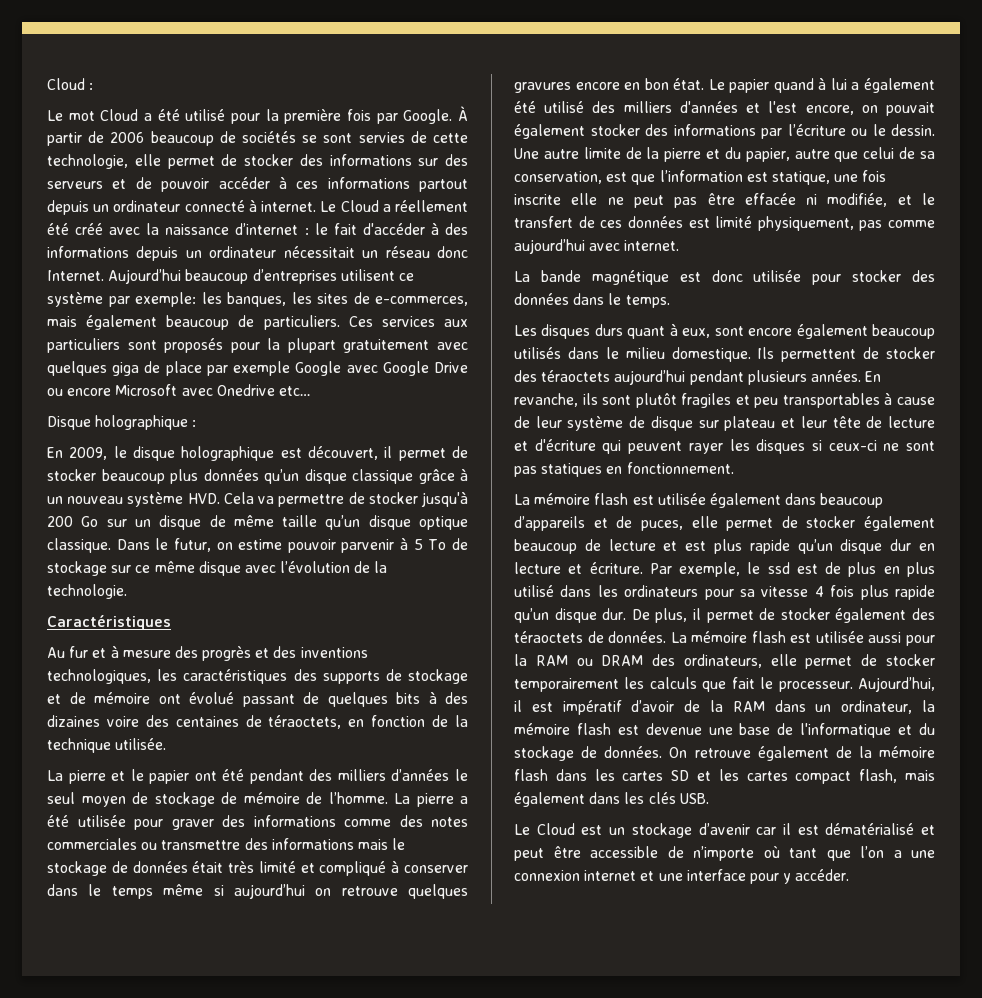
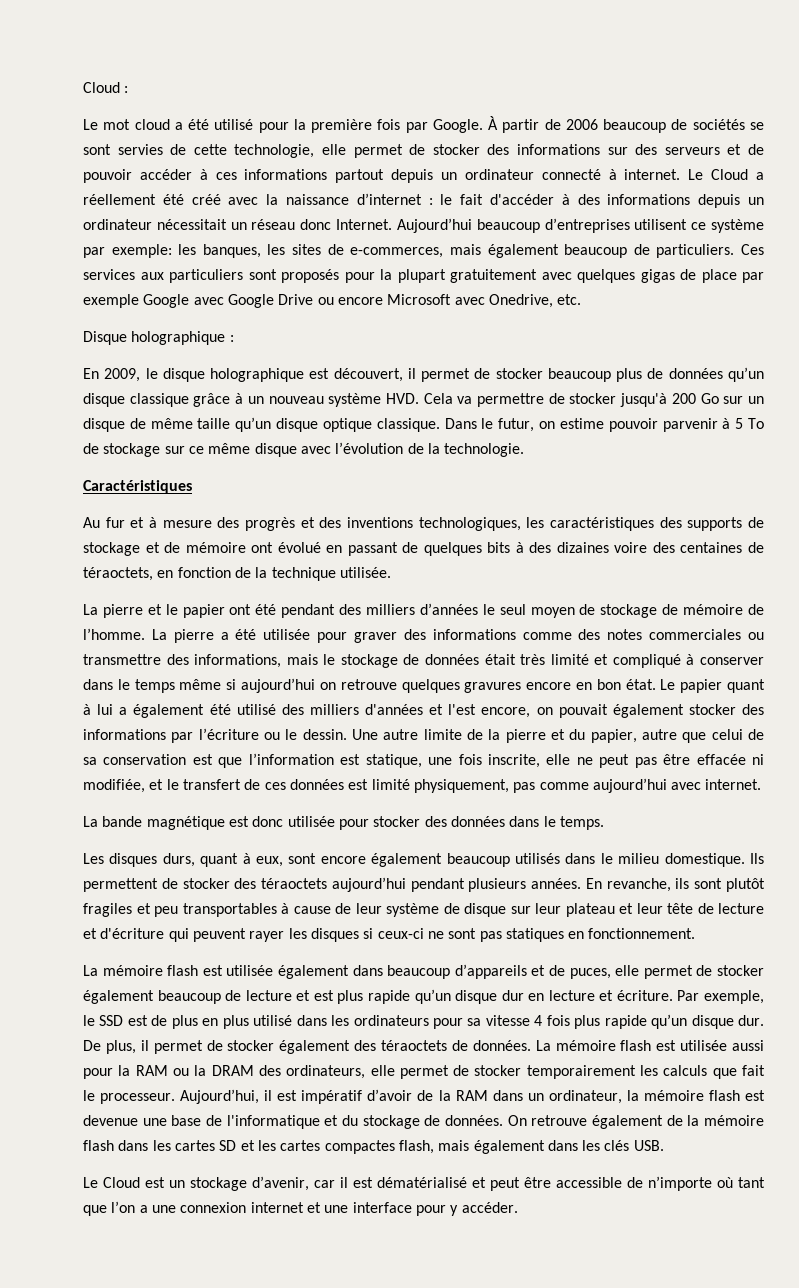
- Le mot Cloud a été utilisé pour la première fois par Google.
+ Le mot cloud a été utilisé pour la première fois par Google.
- Ces services aux particuliers sont proposés pour la plupart gratuitement avec quelques giga de place par exemple Google avec Google Drive ou encore Microsoft avec Onedrive etc…
+ Ces services aux particuliers sont proposés pour la plupart gratuitement avec quelques gigas de place par exemple Google avec Google Drive ou encore Microsoft avec Onedrive, etc.
- En 2009, le disque holographique est découvert, il permet de stocker beaucoup plus données qu’un disque classique grâce à un nouveau système HVD. Cela va permettre de stocker jusqu'à 200 Go sur un disque de même taille qu’un disque optique classique.
+ En 2009, le disque holographique est découvert, il permet de stocker beaucoup plus de données qu’un disque classique grâce à un nouveau système HVD. Cela va permettre de stocker jusqu'à 200 Go sur un disque de même taille qu’un disque optique classique.
- Au fur et à mesure des progrès et des inventions technologiques, les caractéristiques des supports de stockage et de mémoire ont évolué passant de quelques bits à des dizaines voire des centaines de téraoctets, en fonction de la technique utilisée.
+ Au fur et à mesure des progrès et des inventions technologiques, les caractéristiques des supports de stockage et de mémoire ont évolué en passant de quelques bits à des dizaines voire des centaines de téraoctets, en fonction de la technique utilisée.
- La pierre a été utilisée pour graver des informations comme des notes commerciales ou transmettre des informations mais le stockage de données était très limité et compliqué à conserver dans le temps même si aujourd’hui on retrouve quelques gravures encore en bon état.
+ La pierre a été utilisée pour graver des informations comme des notes commerciales ou transmettre des informations, mais le stockage de données était très limité et compliqué à conserver dans le temps même si aujourd’hui on retrouve quelques gravures encore en bon état.
- Le papier quand à lui a également été utilisé des milliers d'années et l'est encore, on pouvait également stocker des informations par l’écriture ou le dessin.
+ Le papier quant à lui a également été utilisé des milliers d'années et l'est encore, on pouvait également stocker des informations par l’écriture ou le dessin.
- Une autre limite de la pierre et du papier, autre que celui de sa conservation, est que l’information est statique, une fois inscrite elle ne peut pas être effacée ni modifiée, et le transfert de ces données est limité physiquement, pas comme aujourd’hui avec internet.
+ Une autre limite de la pierre et du papier, autre que celui de sa conservation est que l’information est statique, une fois inscrite, elle ne peut pas être effacée ni modifiée, et le transfert de ces données est limité physiquement, pas comme aujourd’hui avec internet.
- Les disques durs quant à eux, sont encore également beaucoup utilisés dans le milieu domestique.
+ Les disques durs, quant à eux, sont encore également beaucoup utilisés dans le milieu domestique.
- En revanche, ils sont plutôt fragiles et peu transportables à cause de leur système de disque sur plateau et leur tête de lecture et d'écriture qui peuvent rayer les disques si ceux-ci ne sont pas statiques en fonctionnement.
+ En revanche, ils sont plutôt fragiles et peu transportables à cause de leur système de disque sur leur plateau et leur tête de lecture et d'écriture qui peuvent rayer les disques si ceux-ci ne sont pas statiques en fonctionnement.
- Par exemple, le ssd est de plus en plus utilisé dans les ordinateurs pour sa vitesse 4 fois plus rapide qu’un disque dur.
+ Par exemple, le SSD est de plus en plus utilisé dans les ordinateurs pour sa vitesse 4 fois plus rapide qu’un disque dur.
- La mémoire flash est utilisée aussi pour la RAM ou DRAM des ordinateurs, elle permet de stocker temporairement les calculs que fait le processeur.
+ La mémoire flash est utilisée aussi pour la RAM ou la DRAM des ordinateurs, elle permet de stocker temporairement les calculs que fait le processeur.
- On retrouve également de la mémoire flash dans les cartes SD et les cartes compact flash, mais également dans les clés USB.
+ On retrouve également de la mémoire flash dans les cartes SD et les cartes compactes flash, mais également dans les clés USB.
- Le Cloud est un stockage d’avenir car il est dématérialisé et peut être accessible de n’importe où tant que l’on a une connexion internet et une interface pour y accéder.
+ Le Cloud est un stockage d’avenir, car il est dématérialisé et peut être accessible de n’importe où tant que l’on a une connexion internet et une interface pour y accéder.

